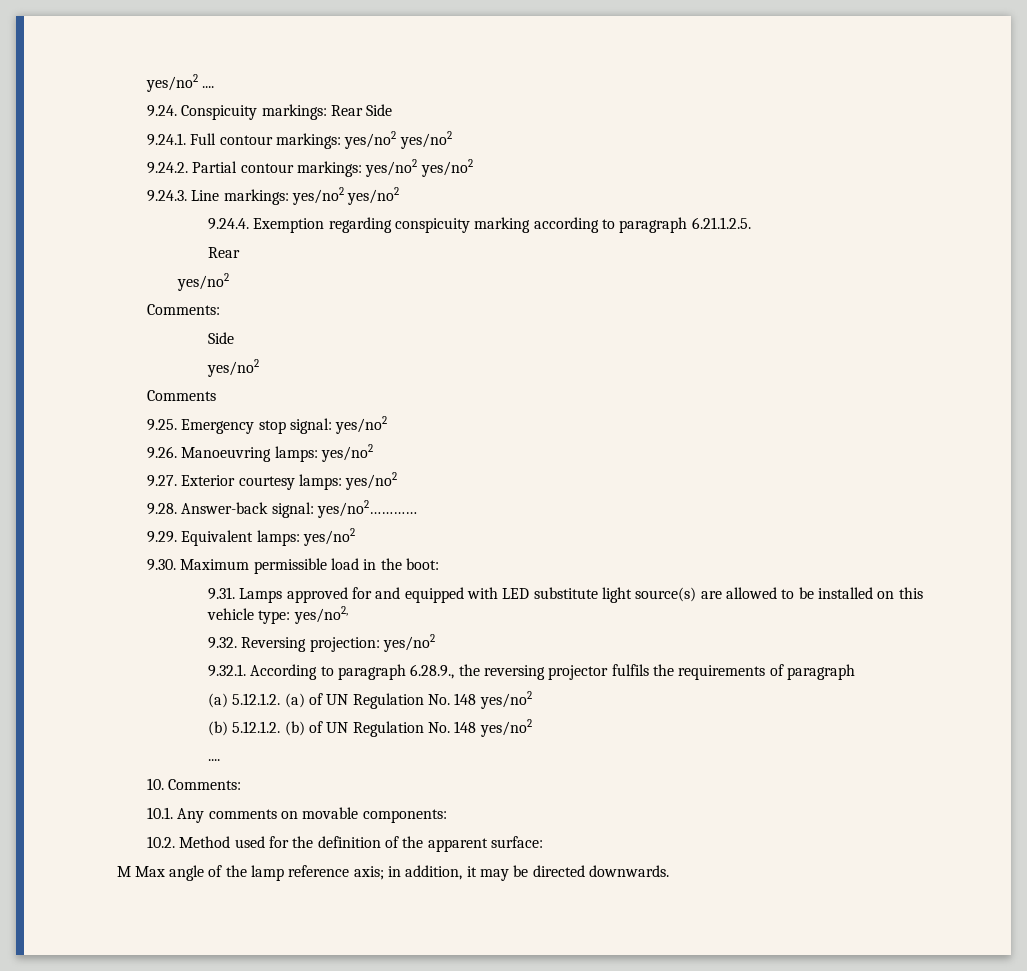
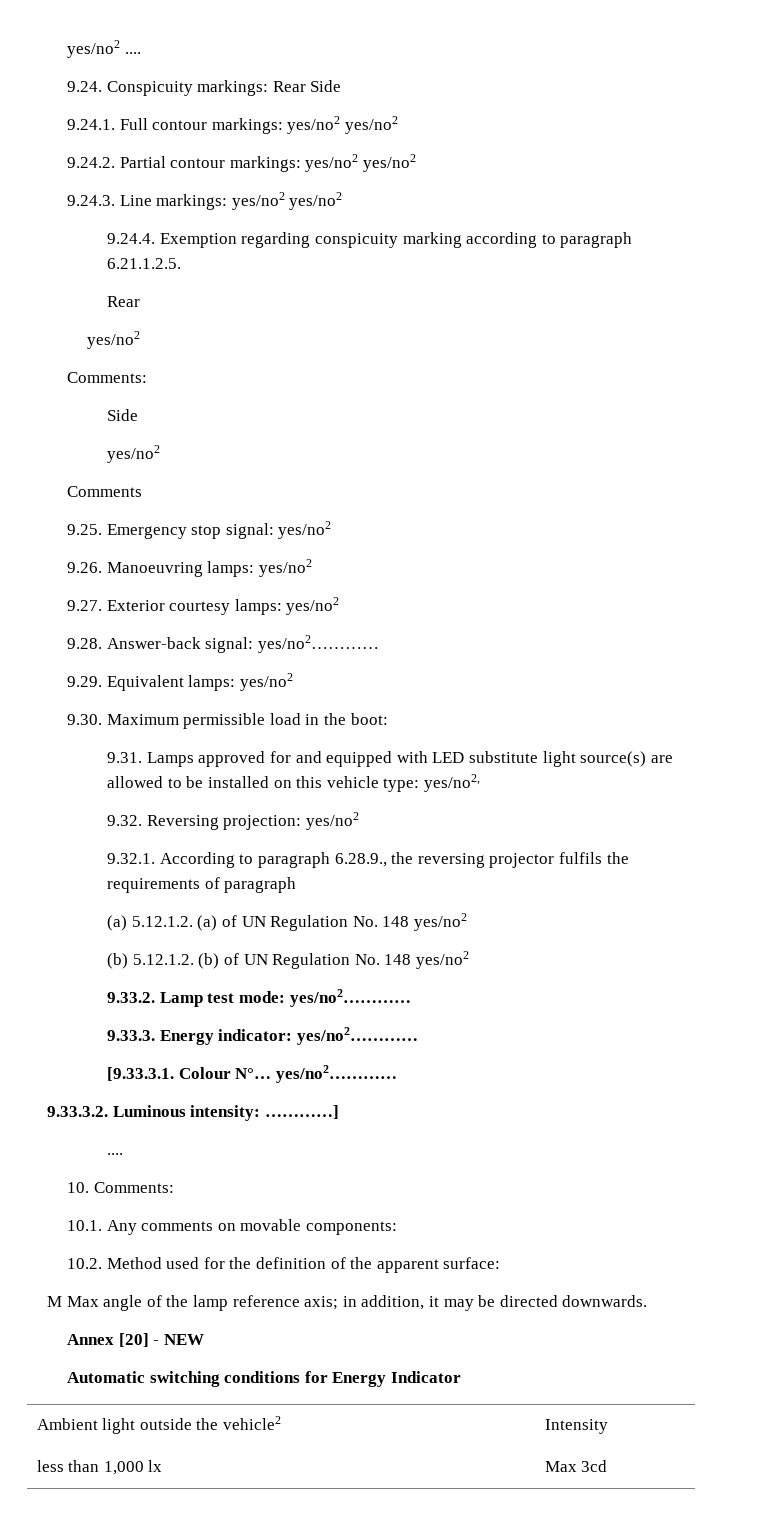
+ 9.33.2. Lamp test mode: yes/no2…………
+ 9.33.3. Energy indicator: yes/no2…………
+ [9.33.3.1. Colour N°… yes/no2…………
+ 9.33.3.2. Luminous intensity: …………]
+ Annex [20] - NEW
+ Automatic switching conditions for Energy Indicator
+ Ambient light outside the vehicle2 | Intensity
+ less than 1,000 lx | Max 3cd

